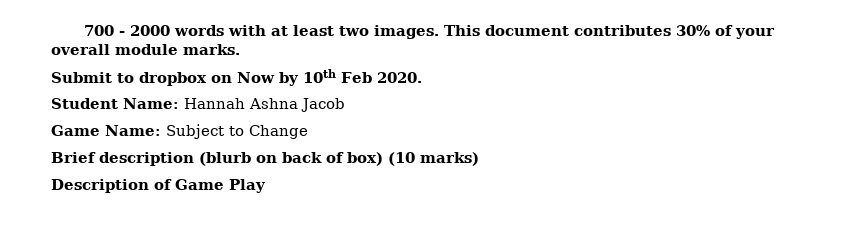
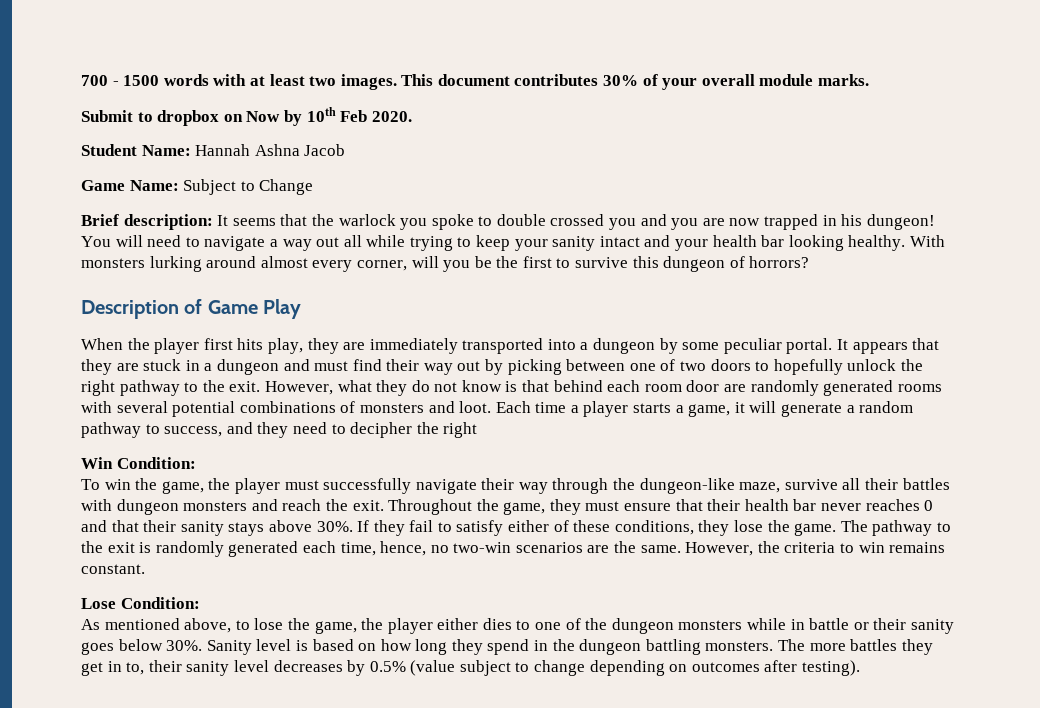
- 700 - 2000 words with at least two images.
+ 700 - 1500 words with at least two images.
- Brief description (blurb on back of box) (10 marks)
+ Brief description: It seems that the warlock you spoke to double crossed you and you are now trapped in his dungeon! You will need to navigate a way out all while trying to keep your sanity intact and your health bar looking healthy. With monsters lurking around almost every corner, will you be the first to survive this dungeon of horrors?
  Description of Game Play
+ When the player first hits play, they are immediately transported into a dungeon by some peculiar portal. It appears that they are stuck in a dungeon and must find their way out by picking between one of two doors to hopefully unlock the right pathway to the exit. However, what they do not know is that behind each room door are randomly generated rooms with several potential combinations of monsters and loot. Each time a player starts a game, it will generate a random pathway to success, and they need to decipher the right
+ Win Condition:
+ To win the game, the player must successfully navigate their way through the dungeon-like maze, survive all their battles with dungeon monsters and reach the exit. Throughout the game, they must ensure that their health bar never reaches 0 and that their sanity stays above 30%. If they fail to satisfy either of these conditions, they lose the game. The pathway to the exit is randomly generated each time, hence, no two-win scenarios are the same. However, the criteria to win remains constant.
+ Lose Condition:
+ As mentioned above, to lose the game, the player either dies to one of the dungeon monsters while in battle or their sanity goes below 30%. Sanity level is based on how long they spend in the dungeon battling monsters. The more battles they get in to, their sanity level decreases by 0.5% (value subject to change depending on outcomes after testing).

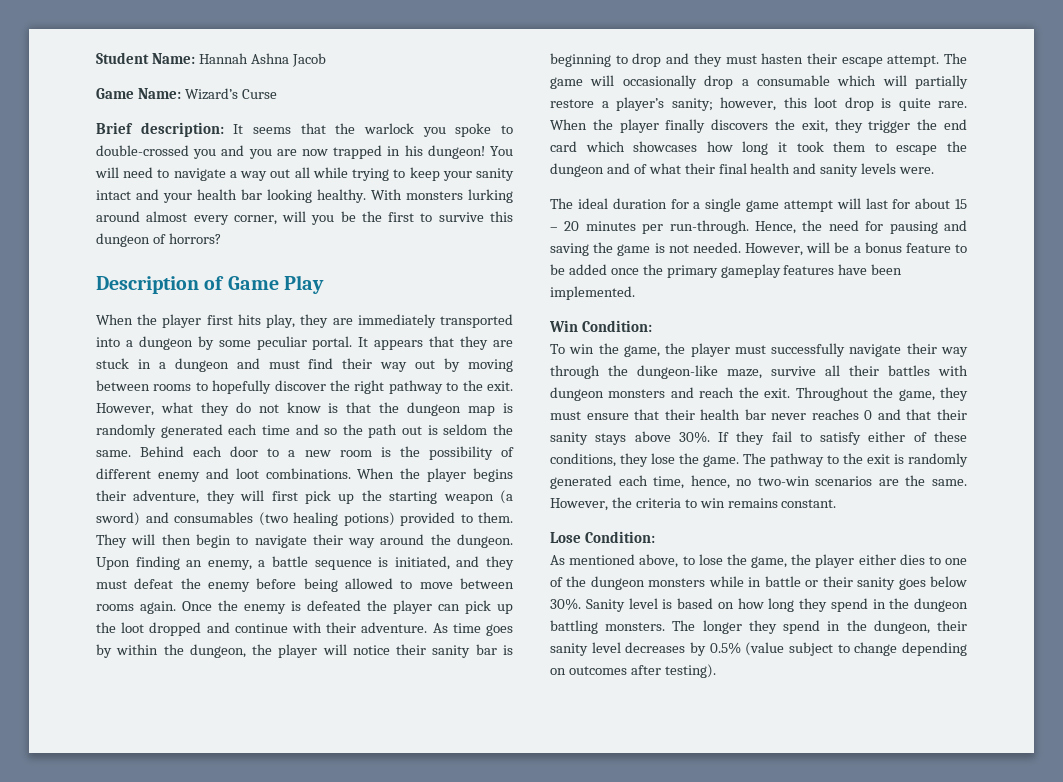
- 700 - 1500 words with at least two images. This document contributes 30% of your overall module marks.
- Submit to dropbox on Now by 10th Feb 2020.
- Game Name: Subject to Change
+ Game Name: Wizard’s Curse
- Brief description: It seems that the warlock you spoke to double crossed you and you are now trapped in his dungeon!
+ Brief description: It seems that the warlock you spoke to double-crossed you and you are now trapped in his dungeon!
- It appears that they are stuck in a dungeon and must find their way out by picking between one of two doors to hopefully unlock the right pathway to the exit.
+ It appears that they are stuck in a dungeon and must find their way out by moving between rooms to hopefully discover the right pathway to the exit.
- However, what they do not know is that behind each room door are randomly generated rooms with several potential combinations of monsters and loot. Each time a player starts a game, it will generate a random pathway to success, and they need to decipher the right
+ However, what they do not know is that the dungeon map is randomly generated each time and so the path out is seldom the same. Behind each door to a new room is the possibility of different enemy and loot combinations. When the player begins their adventure, they will first pick up the starting weapon (a sword) and consumables (two healing potions) provided to them. They will then begin to navigate their way around the dungeon. Upon finding an enemy, a battle sequence is initiated, and they must defeat the enemy before being allowed to move between rooms again. Once the enemy is defeated the player can pick up the loot dropped and continue with their adventure. As time goes by within the dungeon, the player will notice their sanity bar is beginning to drop and they must hasten their escape attempt. The game will occasionally drop a consumable which will partially restore a player’s sanity; however, this loot drop is quite rare. When the player finally discovers the exit, they trigger the end card which showcases how long it took them to escape the dungeon and of what their final health and sanity levels were.
+ The ideal duration for a single game attempt will last for about 15 – 20 minutes per run-through. Hence, the need for pausing and saving the game is not needed. However, will be a bonus feature to be added once the primary gameplay features have been implemented.
- The more battles they get in to, their sanity level decreases by 0.5% (value subject to change depending on outcomes after testing).
+ The longer they spend in the dungeon, their sanity level decreases by 0.5% (value subject to change depending on outcomes after testing).

